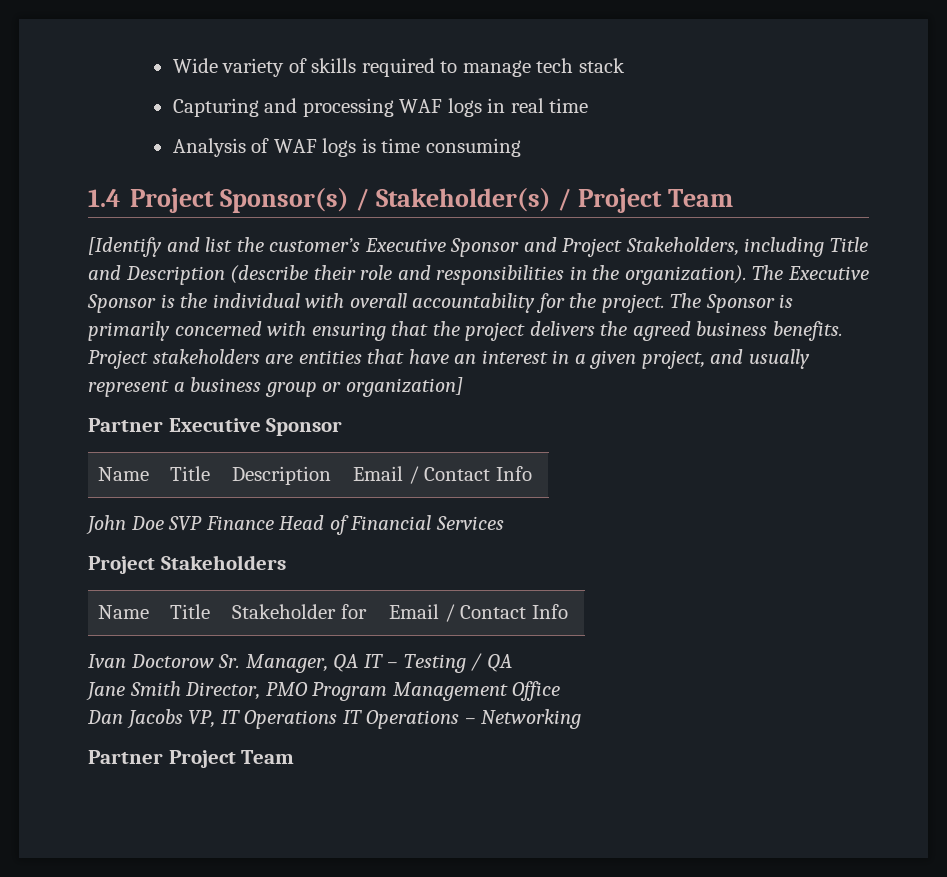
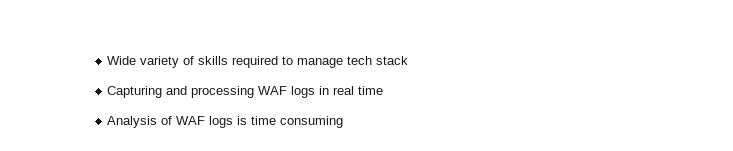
- 1.4 Project Sponsor(s) / Stakeholder(s) / Project Team
- [Identify and list the customer’s Executive Sponsor and Project Stakeholders, including Title and Description (describe their role and responsibilities in the organization). The Executive Sponsor is the individual with overall accountability for the project. The Sponsor is primarily concerned with ensuring that the project delivers the agreed business benefits. Project stakeholders are entities that have an interest in a given project, and usually represent a business group or organization]
- Partner Executive Sponsor
- Name | Title | Description | Email / Contact Info
- John Doe SVP Finance Head of Financial Services
- Project Stakeholders
- Name | Title | Stakeholder for | Email / Contact Info
- Ivan Doctorow Sr. Manager, QA IT – Testing / QA
- Jane Smith Director, PMO Program Management Office
- Dan Jacobs VP, IT Operations IT Operations – Networking
- Partner Project Team

